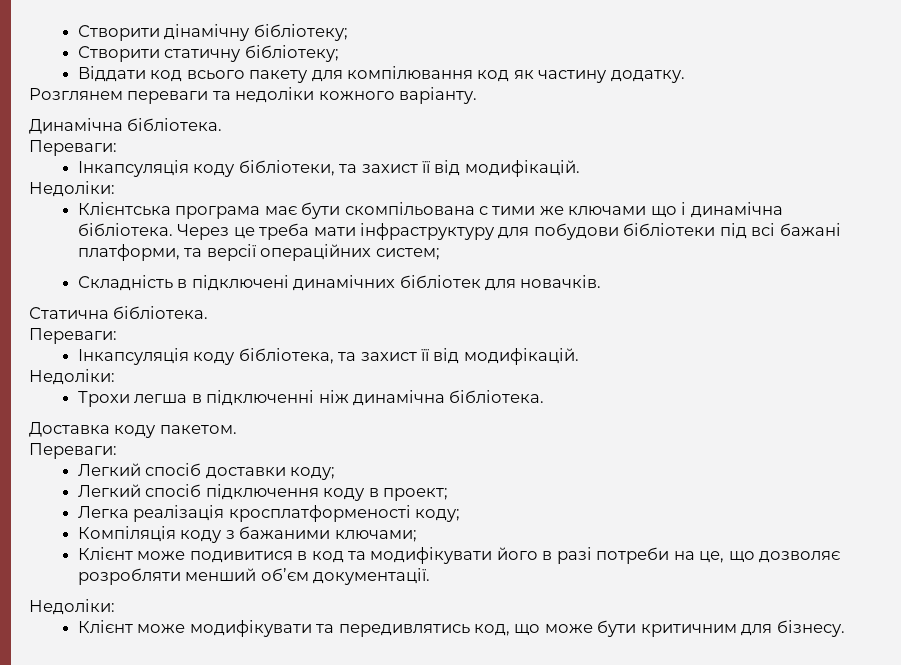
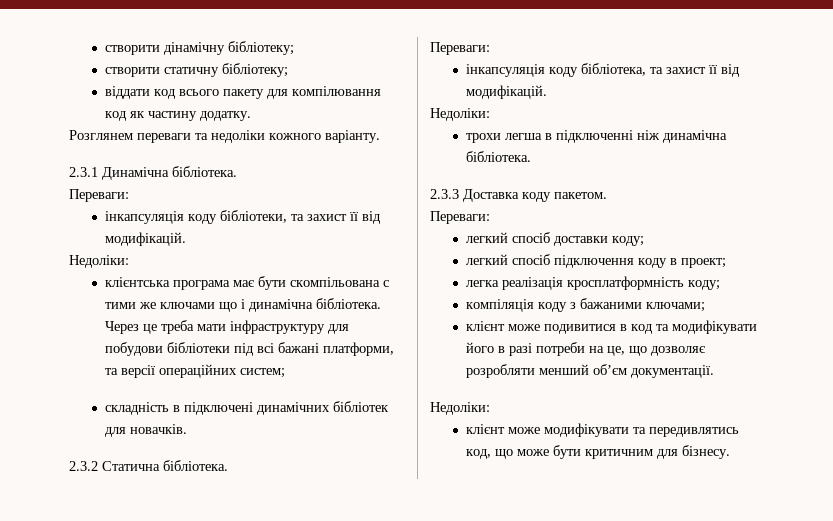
- Створити дінамічну бібліотеку;
+ створити дінамічну бібліотеку;
- Створити статичну бібліотеку;
+ створити статичну бібліотеку;
- Віддати код всього пакету для компілювання код як частину додатку.
+ віддати код всього пакету для компілювання код як частину додатку.
- Динамічна бібліотека.
+ 2.3.1 Динамічна бібліотека.
- Інкапсуляція коду бібліотеки, та захист її від модифікацій.
+ інкапсуляція коду бібліотеки, та захист її від модифікацій.
- Клієнтська програма має бути скомпільована с тими же ключами що і динамічна бібліотека.
+ клієнтська програма має бути скомпільована с тими же ключами що і динамічна бібліотека.
- Складність в підключені динамічних бібліотек для новачків.
+ складність в підключені динамічних бібліотек для новачків.
- Статична бібліотека.
+ 2.3.2 Статична бібліотека.
- Інкапсуляція коду бібліотека, та захист її від модифікацій.
+ інкапсуляція коду бібліотека, та захист її від модифікацій.
- Трохи легша в підключенні ніж динамічна бібліотека.
+ трохи легша в підключенні ніж динамічна бібліотека.
- Доставка коду пакетом.
+ 2.3.3 Доставка коду пакетом.
- Легкий спосіб доставки коду;
+ легкий спосіб доставки коду;
- Легкий спосіб підключення коду в проект;
+ легкий спосіб підключення коду в проект;
- Легка реалізація кросплатформеності коду;
- Компіляція коду з бажаними ключами;
+ легка реалізація кросплатформність коду;
+ компіляція коду з бажаними ключами;
- Клієнт може подивитися в код та модифікувати його в разі потреби на це, що дозволяє розробляти менший об’єм документації.
+ клієнт може подивитися в код та модифікувати його в разі потреби на це, що дозволяє розробляти менший об’єм документації.
- Клієнт може модифікувати та передивлятись код, що може бути критичним для бізнесу.
+ клієнт може модифікувати та передивлятись код, що може бути критичним для бізнесу.

